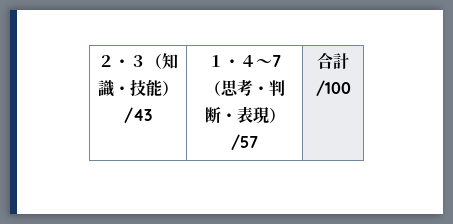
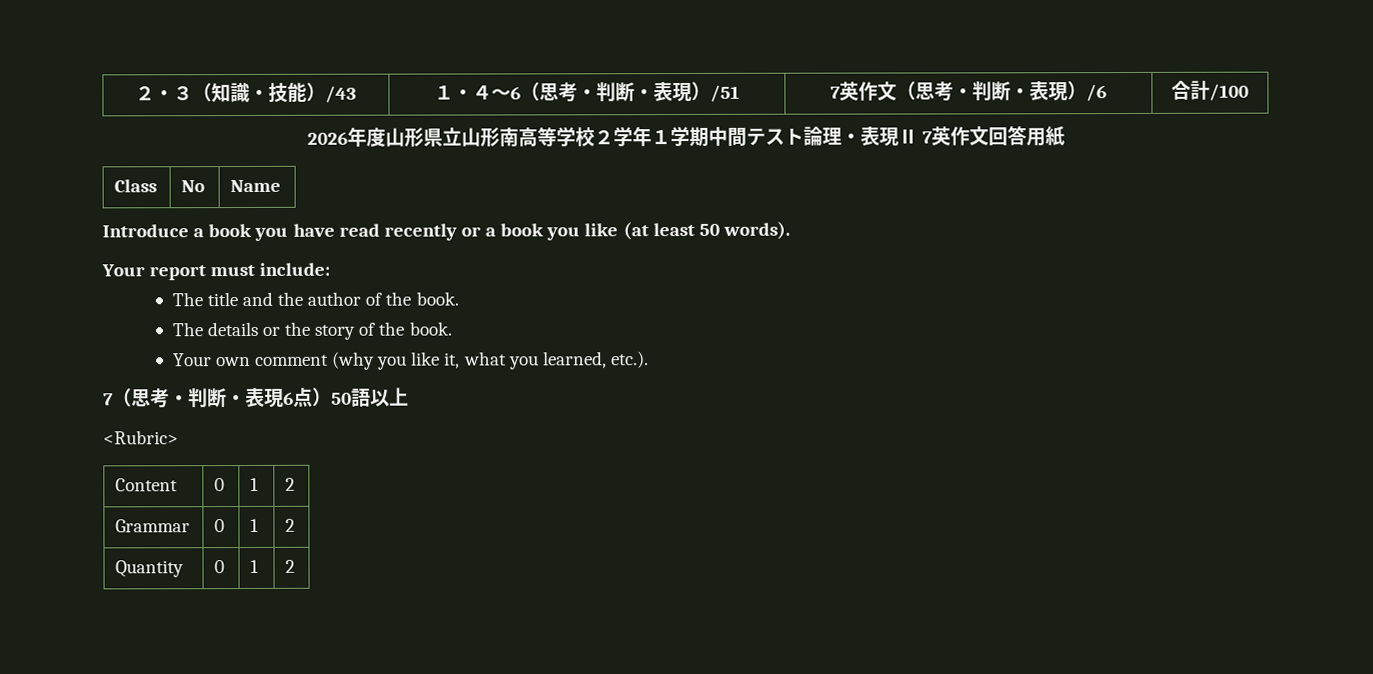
- ２・３（知識・技能）/43 | １・４〜7（思考・判断・表現）/57 | 合計/100
+ ２・３（知識・技能）/43 | １・４〜6（思考・判断・表現）/51 | 7英作文（思考・判断・表現）/6 | 合計/100
+ 2026年度山形県立山形南高等学校２学年１学期中間テスト論理・表現Ⅱ 7英作文回答用紙
+ Class | No | Name
+ Introduce a book you have read recently or a book you like (at least 50 words).
+ Your report must include:
+ The title and the author of the book.
+ The details or the story of the book.
+ Your own comment (why you like it, what you learned, etc.).
+ 7（思考・判断・表現6点）50語以上
+ <Rubric>
+ Content | 0 | 1 | 2
+ Grammar | 0 | 1 | 2
+ Quantity | 0 | 1 | 2

